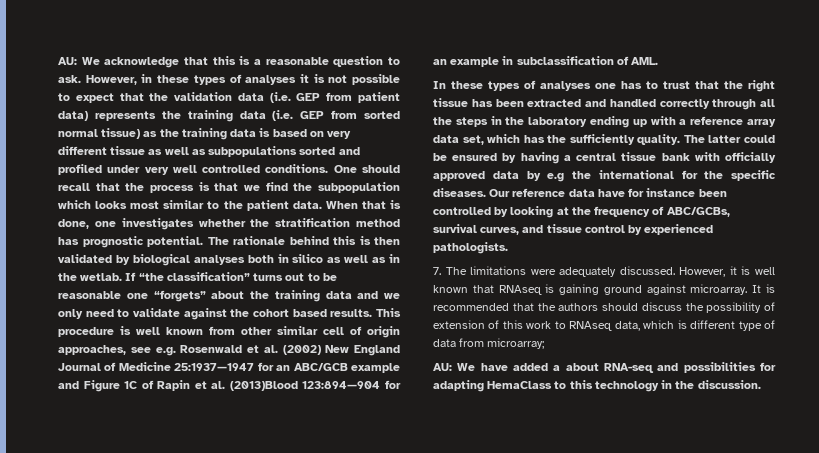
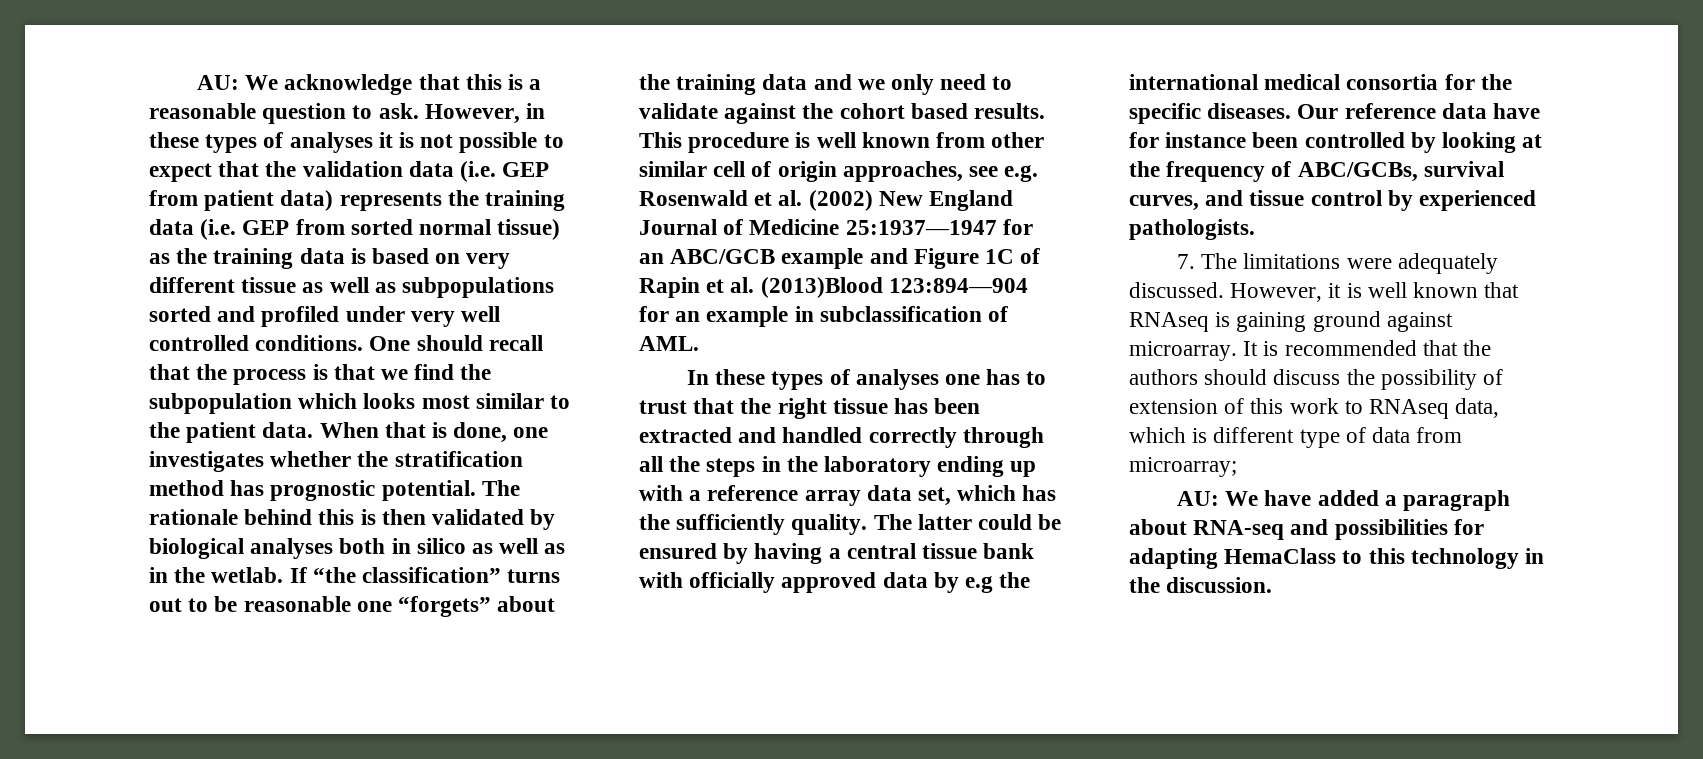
- The latter could be ensured by having a central tissue bank with officially approved data by e.g the international for the specific diseases.
+ The latter could be ensured by having a central tissue bank with officially approved data by e.g the international medical consortia for the specific diseases.
- AU: We have added a about RNA-seq and possibilities for adapting HemaClass to this technology in the discussion.
+ AU: We have added a paragraph about RNA-seq and possibilities for adapting HemaClass to this technology in the discussion.

